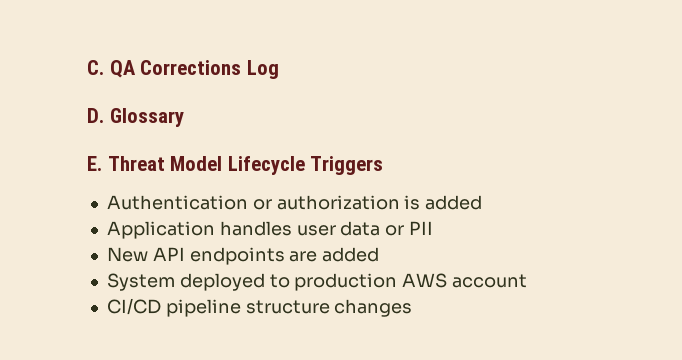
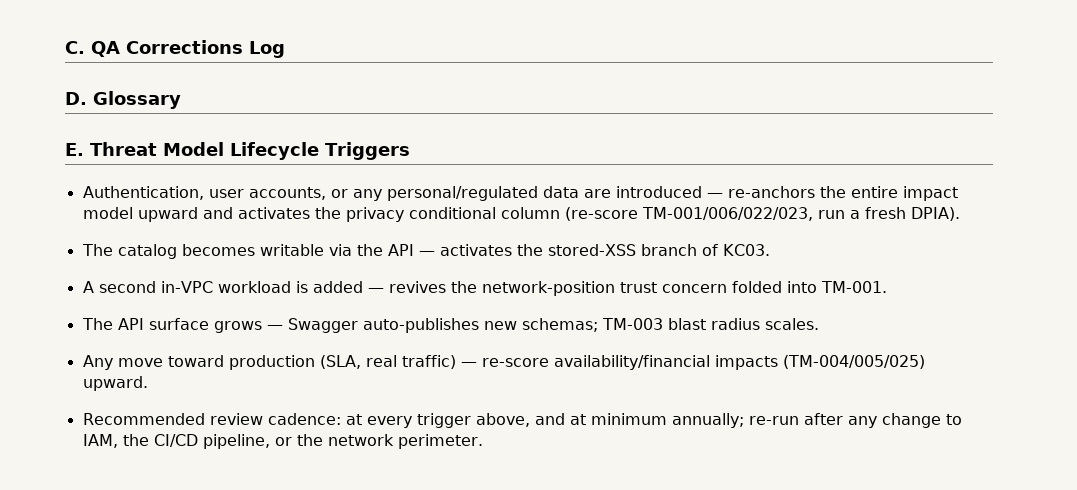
- Authentication or authorization is added
- Application handles user data or PII
- New API endpoints are added
- System deployed to production AWS account
- CI/CD pipeline structure changes
+ Authentication, user accounts, or any personal/regulated data are introduced — re-anchors the entire impact model upward and activates the privacy conditional column (re-score TM-001/006/022/023, run a fresh DPIA).
+ The catalog becomes writable via the API — activates the stored-XSS branch of KC03.
+ A second in-VPC workload is added — revives the network-position trust concern folded into TM-001.
+ The API surface grows — Swagger auto-publishes new schemas; TM-003 blast radius scales.
+ Any move toward production (SLA, real traffic) — re-score availability/financial impacts (TM-004/005/025) upward.
+ Recommended review cadence: at every trigger above, and at minimum annually; re-run after any change to IAM, the CI/CD pipeline, or the network perimeter.

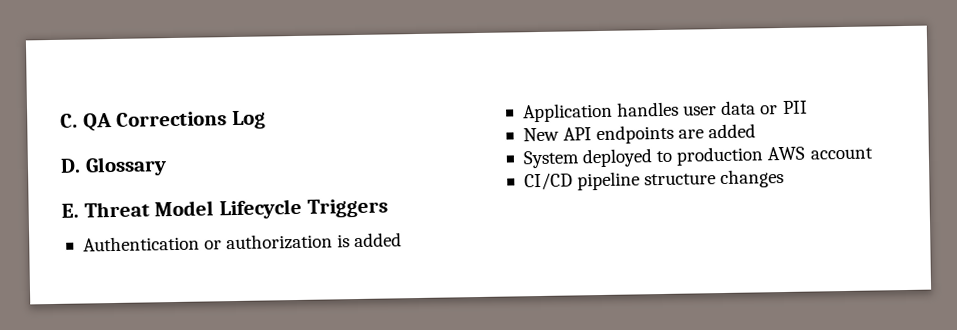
- Authentication, user accounts, or any personal/regulated data are introduced — re-anchors the entire impact model upward and activates the privacy conditional column (re-score TM-001/006/022/023, run a fresh DPIA).
- The catalog becomes writable via the API — activates the stored-XSS branch of KC03.
- A second in-VPC workload is added — revives the network-position trust concern folded into TM-001.
- The API surface grows — Swagger auto-publishes new schemas; TM-003 blast radius scales.
- Any move toward production (SLA, real traffic) — re-score availability/financial impacts (TM-004/005/025) upward.
- Recommended review cadence: at every trigger above, and at minimum annually; re-run after any change to IAM, the CI/CD pipeline, or the network perimeter.
+ Authentication or authorization is added
+ Application handles user data or PII
+ New API endpoints are added
+ System deployed to production AWS account
+ CI/CD pipeline structure changes

